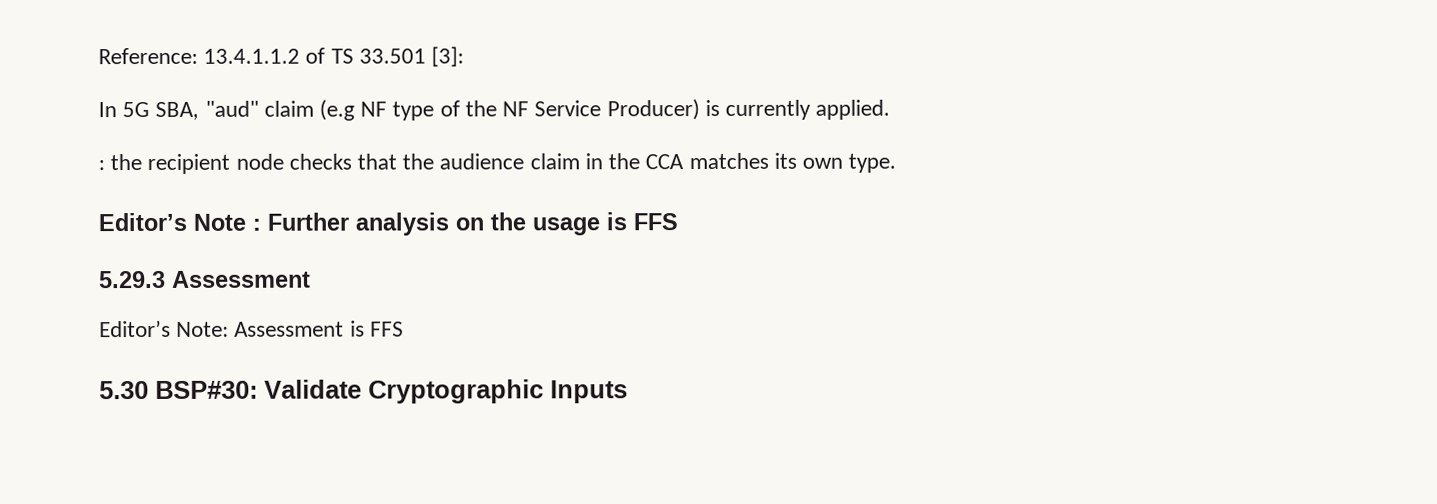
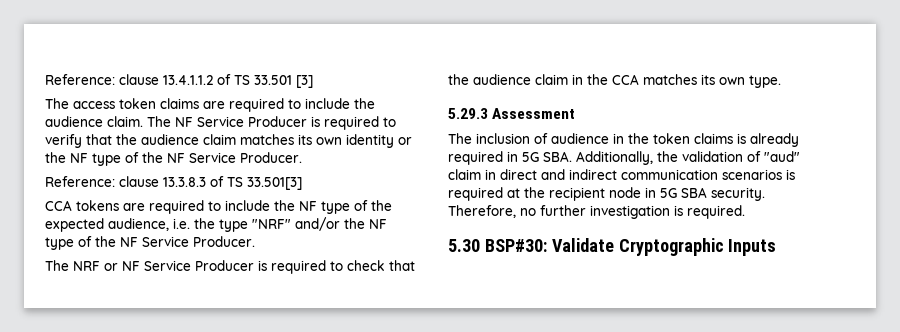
- Reference: 13.4.1.1.2 of TS 33.501 [3]:
- In 5G SBA, "aud" claim (e.g NF type of the NF Service Producer) is currently applied.
- : the recipient node checks that the audience claim in the CCA matches its own type.
+ Reference: clause 13.4.1.1.2 of TS 33.501 [3]
+ The access token claims are required to include the audience claim. The NF Service Producer is required to verify that the audience claim matches its own identity or the NF type of the NF Service Producer.
+ Reference: clause 13.3.8.3 of TS 33.501[3]
+ CCA tokens are required to include the NF type of the expected audience, i.e. the type "NRF" and/or the NF type of the NF Service Producer.
+ The NRF or NF Service Producer is required to check that the audience claim in the CCA matches its own type.
- Editor’s Note : Further analysis on the usage is FFS
  5.29.3 Assessment
- Editor’s Note: Assessment is FFS
+ The inclusion of audience in the token claims is already required in 5G SBA. Additionally, the validation of "aud" claim in direct and indirect communication scenarios is required at the recipient node in 5G SBA security. Therefore, no further investigation is required.

